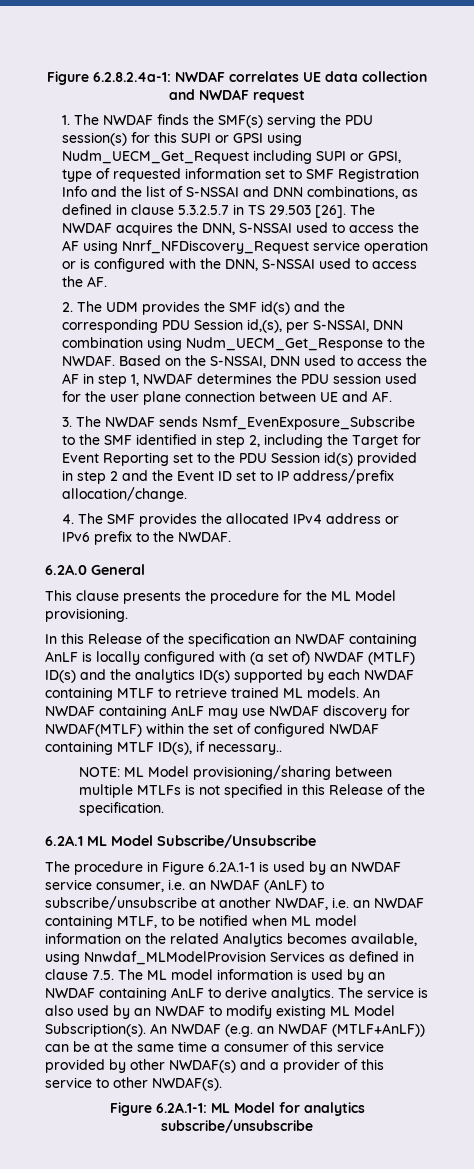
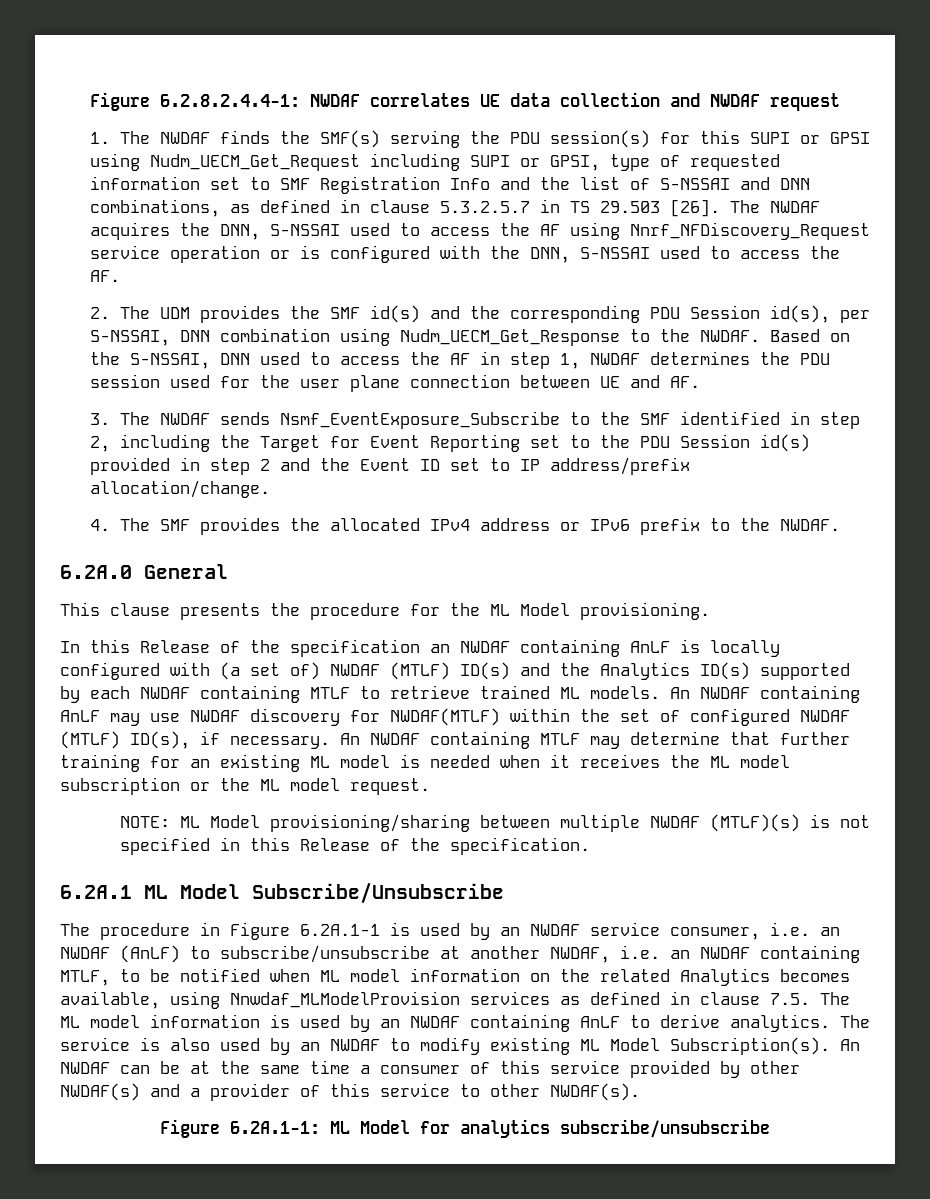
- Figure 6.2.8.2.4a-1: NWDAF correlates UE data collection and NWDAF request
+ Figure 6.2.8.2.4.4-1: NWDAF correlates UE data collection and NWDAF request
- 2. The UDM provides the SMF id(s) and the corresponding PDU Session id,(s), per S-NSSAI, DNN combination using Nudm_UECM_Get_Response to the NWDAF.
+ 2. The UDM provides the SMF id(s) and the corresponding PDU Session id(s), per S-NSSAI, DNN combination using Nudm_UECM_Get_Response to the NWDAF.
- 3. The NWDAF sends Nsmf_EvenExposure_Subscribe to the SMF identified in step 2, including the Target for Event Reporting set to the PDU Session id(s) provided in step 2 and the Event ID set to IP address/prefix allocation/change.
+ 3. The NWDAF sends Nsmf_EventExposure_Subscribe to the SMF identified in step 2, including the Target for Event Reporting set to the PDU Session id(s) provided in step 2 and the Event ID set to IP address/prefix allocation/change.
- In this Release of the specification an NWDAF containing AnLF is locally configured with (a set of) NWDAF (MTLF) ID(s) and the analytics ID(s) supported by each NWDAF containing MTLF to retrieve trained ML models.
+ In this Release of the specification an NWDAF containing AnLF is locally configured with (a set of) NWDAF (MTLF) ID(s) and the Analytics ID(s) supported by each NWDAF containing MTLF to retrieve trained ML models.
- An NWDAF containing AnLF may use NWDAF discovery for NWDAF(MTLF) within the set of configured NWDAF containing MTLF ID(s), if necessary..
+ An NWDAF containing AnLF may use NWDAF discovery for NWDAF(MTLF) within the set of configured NWDAF (MTLF) ID(s), if necessary. An NWDAF containing MTLF may determine that further training for an existing ML model is needed when it receives the ML model subscription or the ML model request.
- NOTE: ML Model provisioning/sharing between multiple MTLFs is not specified in this Release of the specification.
+ NOTE: ML Model provisioning/sharing between multiple NWDAF (MTLF)(s) is not specified in this Release of the specification.
- The procedure in Figure 6.2A.1-1 is used by an NWDAF service consumer, i.e. an NWDAF (AnLF) to subscribe/unsubscribe at another NWDAF, i.e. an NWDAF containing MTLF, to be notified when ML model information on the related Analytics becomes available, using Nnwdaf_MLModelProvision Services as defined in clause 7.5. The ML model information is used by an NWDAF containing AnLF to derive analytics.
+ The procedure in Figure 6.2A.1-1 is used by an NWDAF service consumer, i.e. an NWDAF (AnLF) to subscribe/unsubscribe at another NWDAF, i.e. an NWDAF containing MTLF, to be notified when ML model information on the related Analytics becomes available, using Nnwdaf_MLModelProvision services as defined in clause 7.5. The ML model information is used by an NWDAF containing AnLF to derive analytics.
- An NWDAF (e.g. an NWDAF (MTLF+AnLF)) can be at the same time a consumer of this service provided by other NWDAF(s) and a provider of this service to other NWDAF(s).
+ An NWDAF can be at the same time a consumer of this service provided by other NWDAF(s) and a provider of this service to other NWDAF(s).

